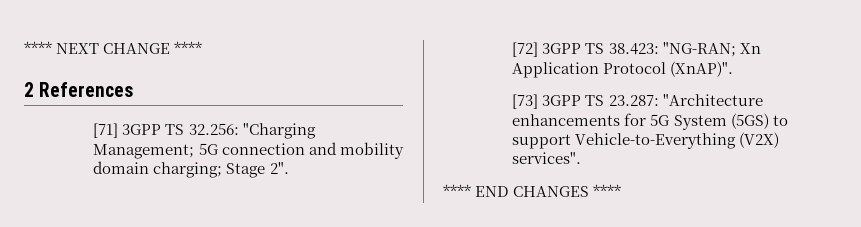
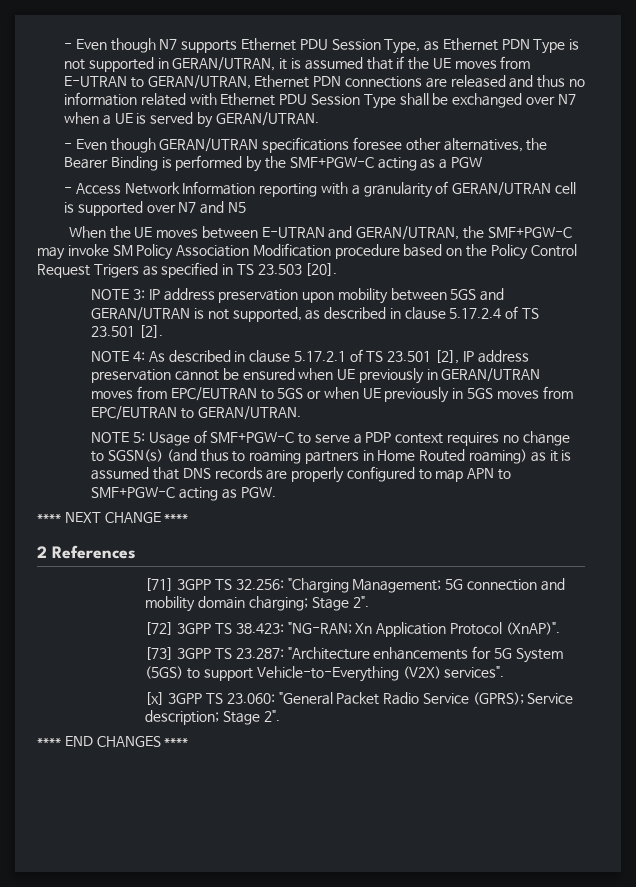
+ - Even though N7 supports Ethernet PDU Session Type, as Ethernet PDN Type is not supported in GERAN/UTRAN, it is assumed that if the UE moves from E-UTRAN to GERAN/UTRAN, Ethernet PDN connections are released and thus no information related with Ethernet PDU Session Type shall be exchanged over N7 when a UE is served by GERAN/UTRAN.
+ - Even though GERAN/UTRAN specifications foresee other alternatives, the Bearer Binding is performed by the SMF+PGW-C acting as a PGW
+ - Access Network Information reporting with a granularity of GERAN/UTRAN cell is supported over N7 and N5
+ When the UE moves between E-UTRAN and GERAN/UTRAN, the SMF+PGW-C may invoke SM Policy Association Modification procedure based on the Policy Control Request Trigers as specified in TS 23.503 [20].
+ NOTE 3: IP address preservation upon mobility between 5GS and GERAN/UTRAN is not supported, as described in clause 5.17.2.4 of TS 23.501 [2].
+ NOTE 4: As described in clause 5.17.2.1 of TS 23.501 [2], IP address preservation cannot be ensured when UE previously in GERAN/UTRAN moves from EPC/EUTRAN to 5GS or when UE previously in 5GS moves from EPC/EUTRAN to GERAN/UTRAN.
+ NOTE 5: Usage of SMF+PGW-C to serve a PDP context requires no change to SGSN(s) (and thus to roaming partners in Home Routed roaming) as it is assumed that DNS records are properly configured to map APN to SMF+PGW-C acting as PGW.
+ [x] 3GPP TS 23.060: "General Packet Radio Service (GPRS); Service description; Stage 2".

